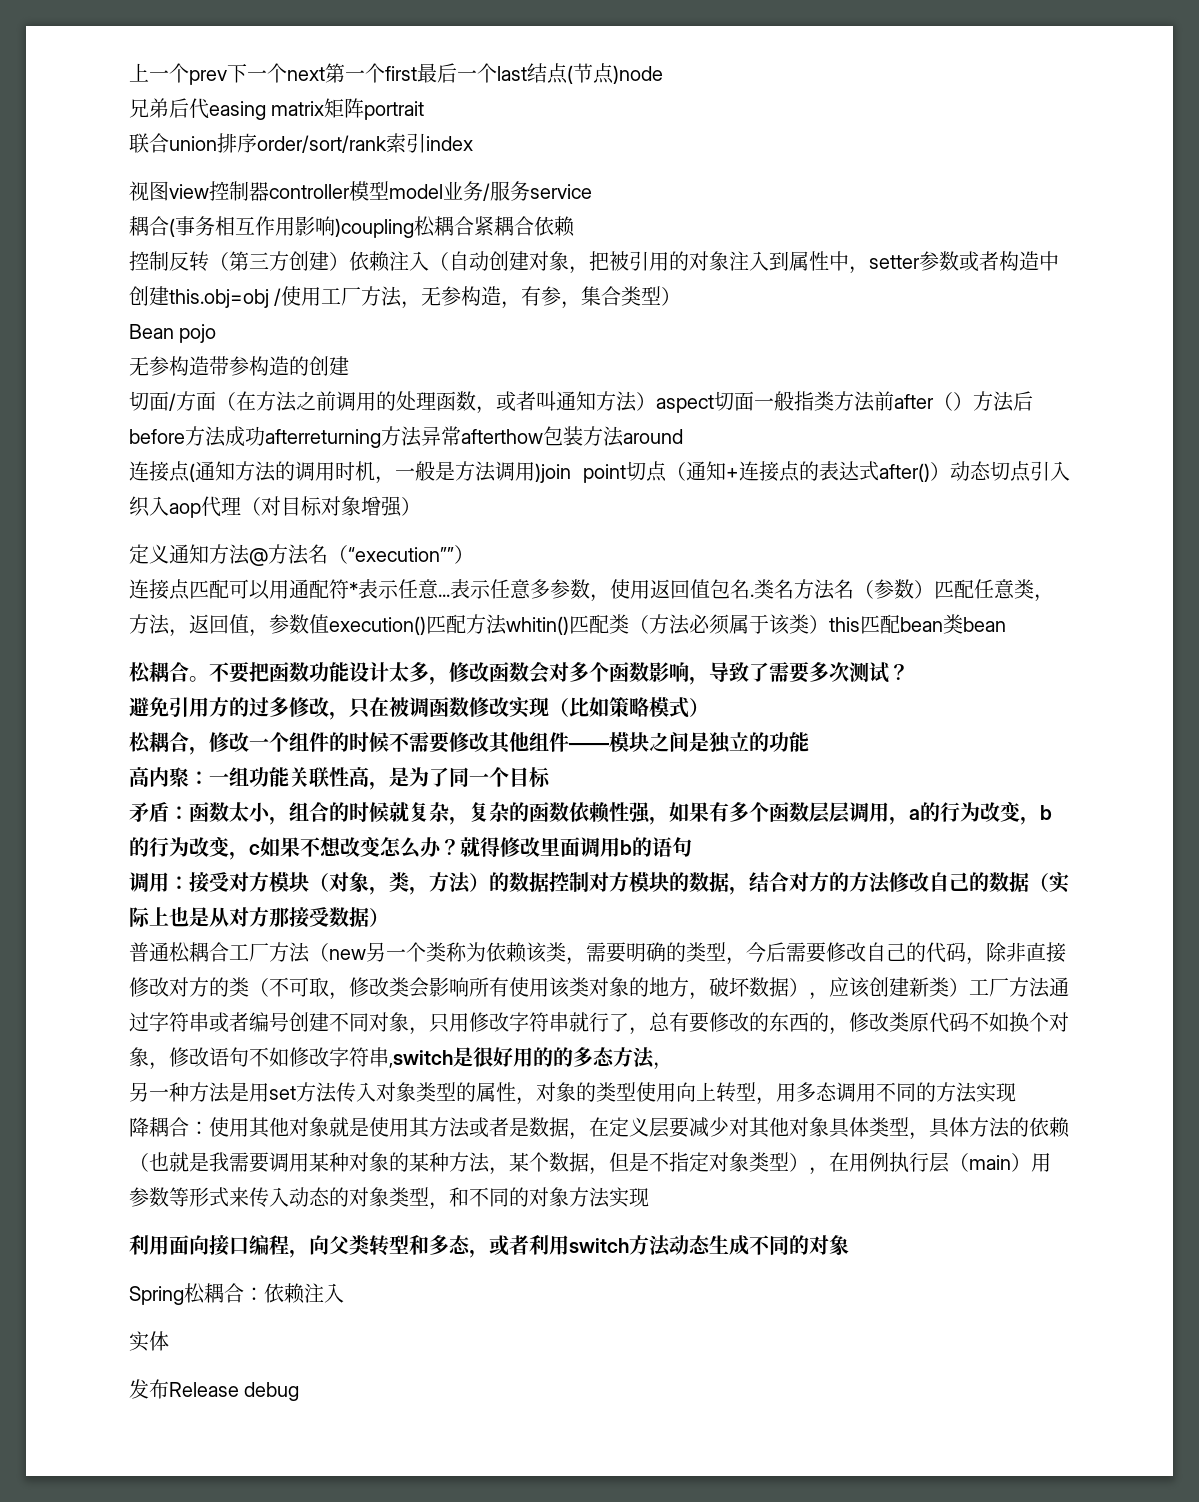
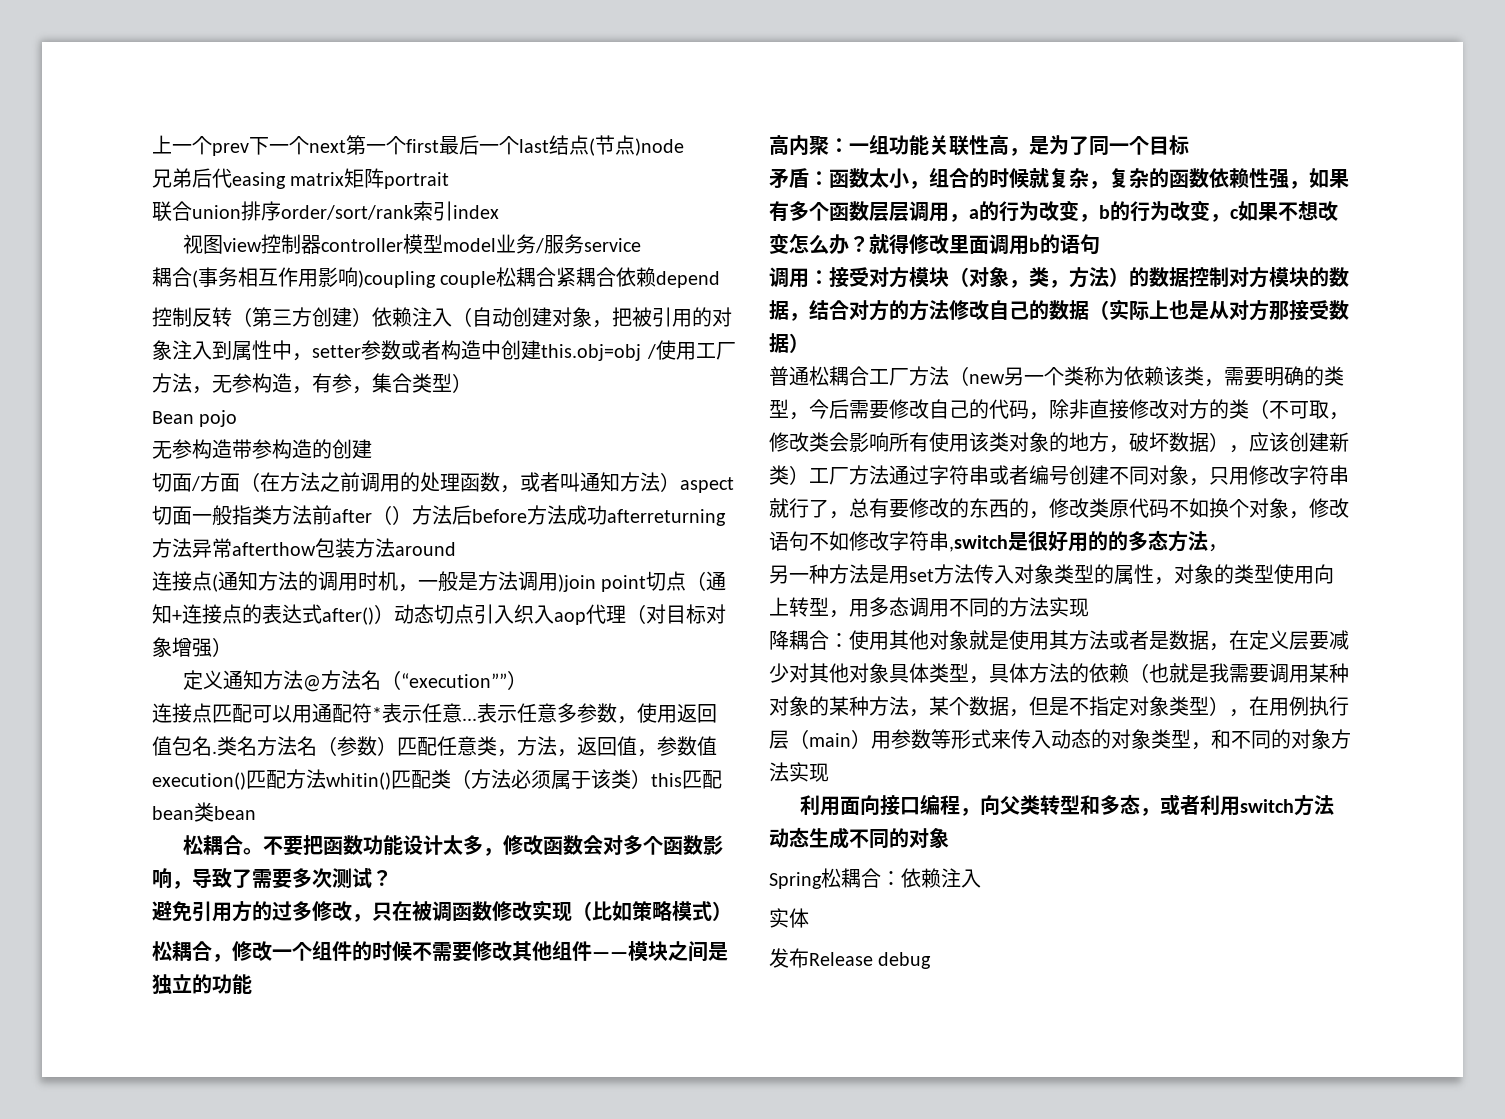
- 耦合(事务相互作用影响)coupling松耦合紧耦合依赖
+ 耦合(事务相互作用影响)coupling couple松耦合紧耦合依赖depend

